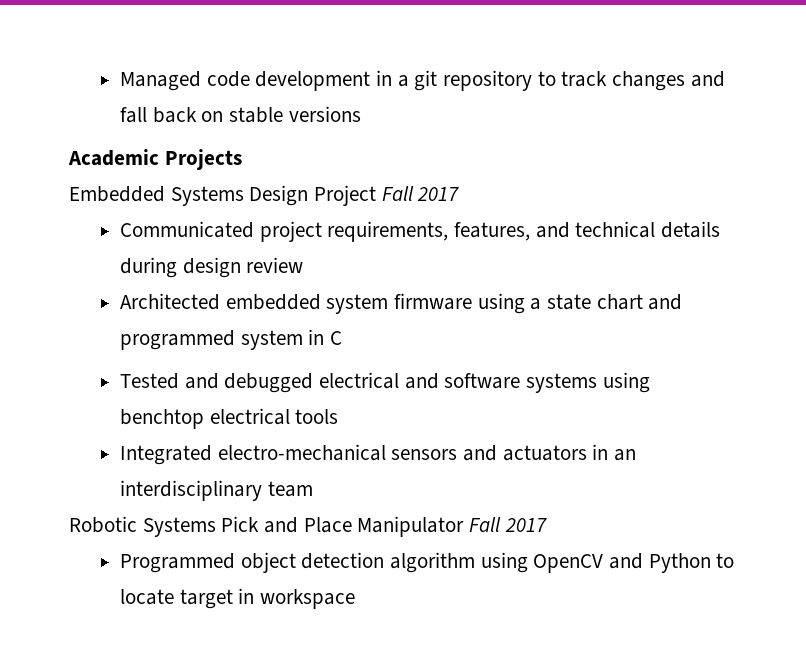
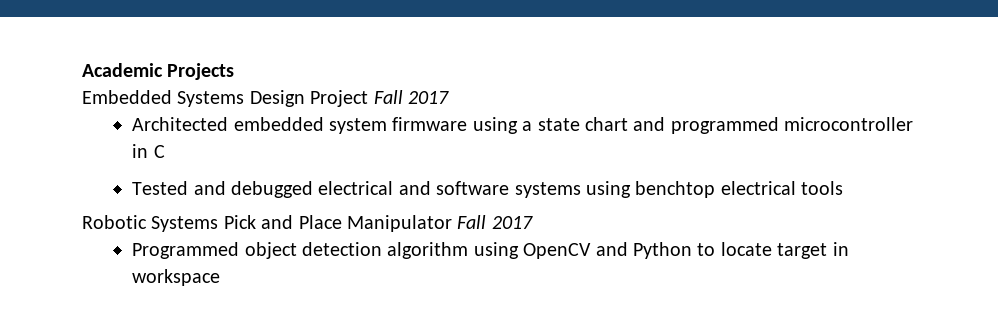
- Managed code development in a git repository to track changes and fall back on stable versions
- Communicated project requirements, features, and technical details during design review
- Architected embedded system firmware using a state chart and programmed system in C
+ Architected embedded system firmware using a state chart and programmed microcontroller in C
- Integrated electro-mechanical sensors and actuators in an interdisciplinary team

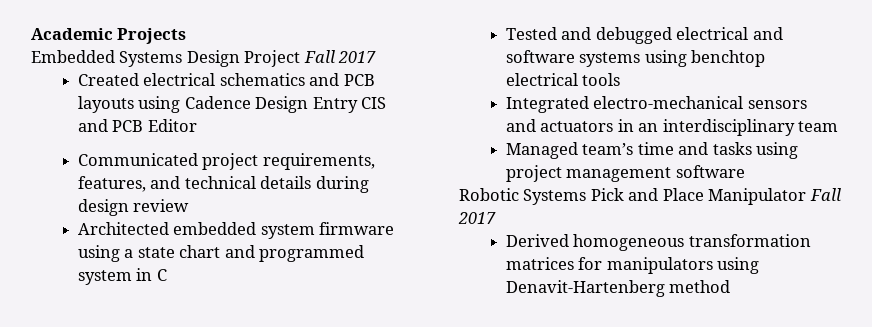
+ Created electrical schematics and PCB layouts using Cadence Design Entry CIS and PCB Editor
+ Communicated project requirements, features, and technical details during design review
- Architected embedded system firmware using a state chart and programmed microcontroller in C
+ Architected embedded system firmware using a state chart and programmed system in C
+ Integrated electro-mechanical sensors and actuators in an interdisciplinary team
+ Managed team’s time and tasks using project management software
- Programmed object detection algorithm using OpenCV and Python to locate target in workspace
+ Derived homogeneous transformation matrices for manipulators using Denavit-Hartenberg method

